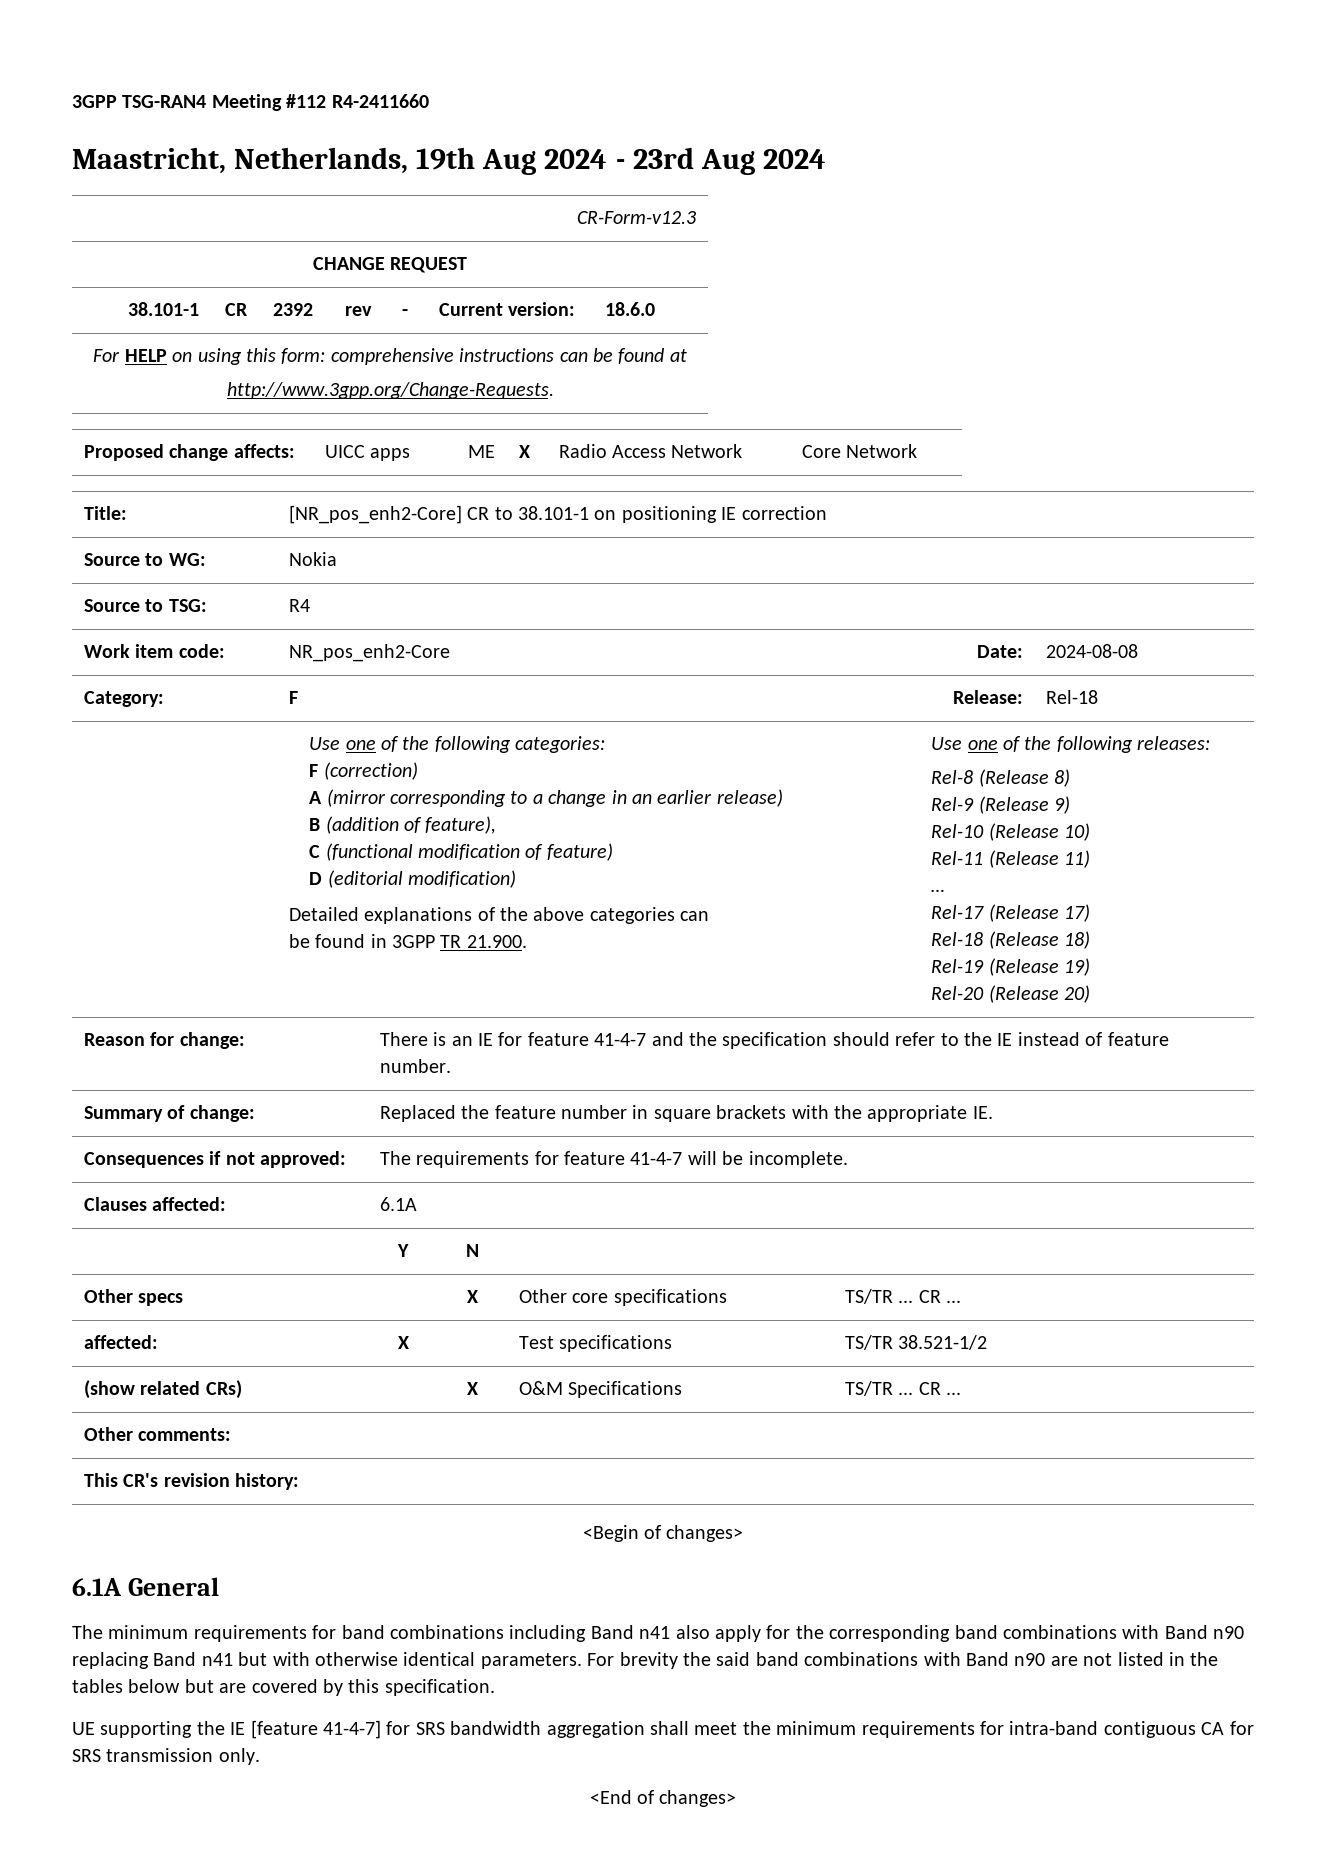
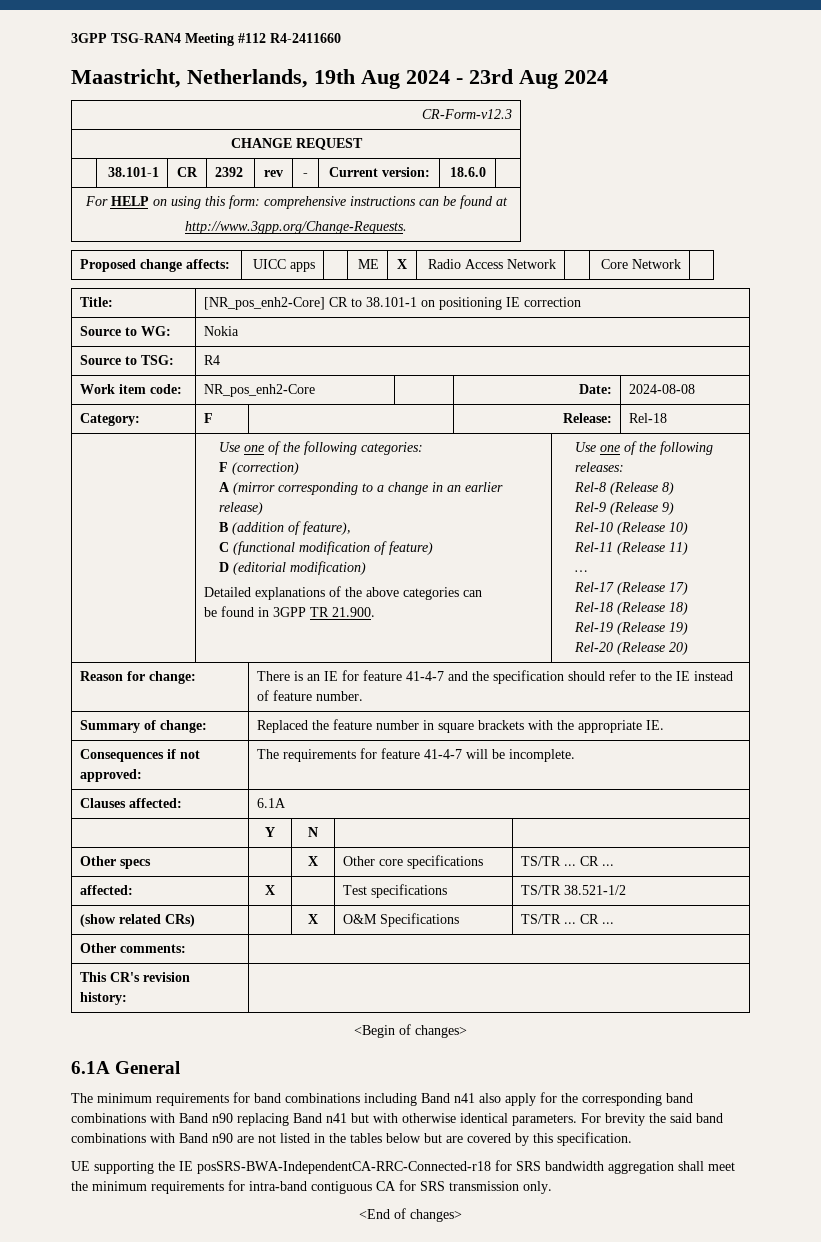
- UE supporting the IE [feature 41-4-7] for SRS bandwidth aggregation shall meet the minimum requirements for intra-band contiguous CA for SRS transmission only.
+ UE supporting the IE posSRS-BWA-IndependentCA-RRC-Connected-r18 for SRS bandwidth aggregation shall meet the minimum requirements for intra-band contiguous CA for SRS transmission only.

